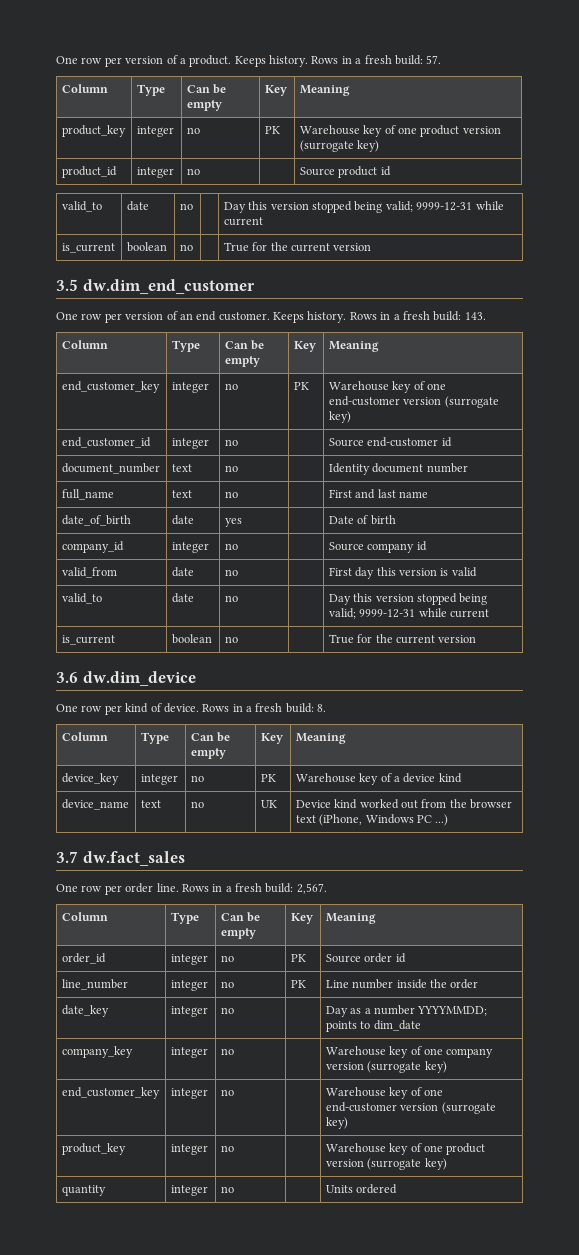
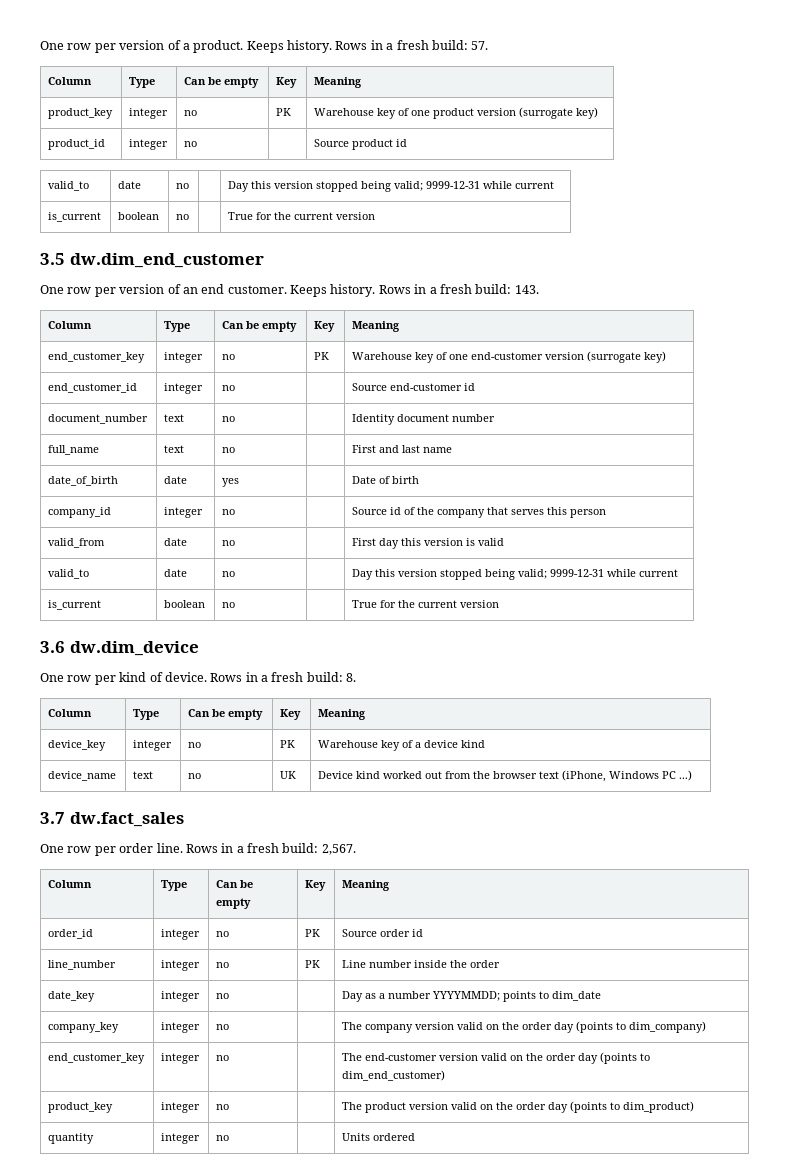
- company_id | integer | no | | Source company id
+ company_id | integer | no | | Source id of the company that serves this person
- company_key | integer | no | | Warehouse key of one company version (surrogate key)
- end_customer_key | integer | no | | Warehouse key of one end-customer version (surrogate key)
- product_key | integer | no | | Warehouse key of one product version (surrogate key)
+ company_key | integer | no | | The company version valid on the order day (points to dim_company)
+ end_customer_key | integer | no | | The end-customer version valid on the order day (points to dim_end_customer)
+ product_key | integer | no | | The product version valid on the order day (points to dim_product)

